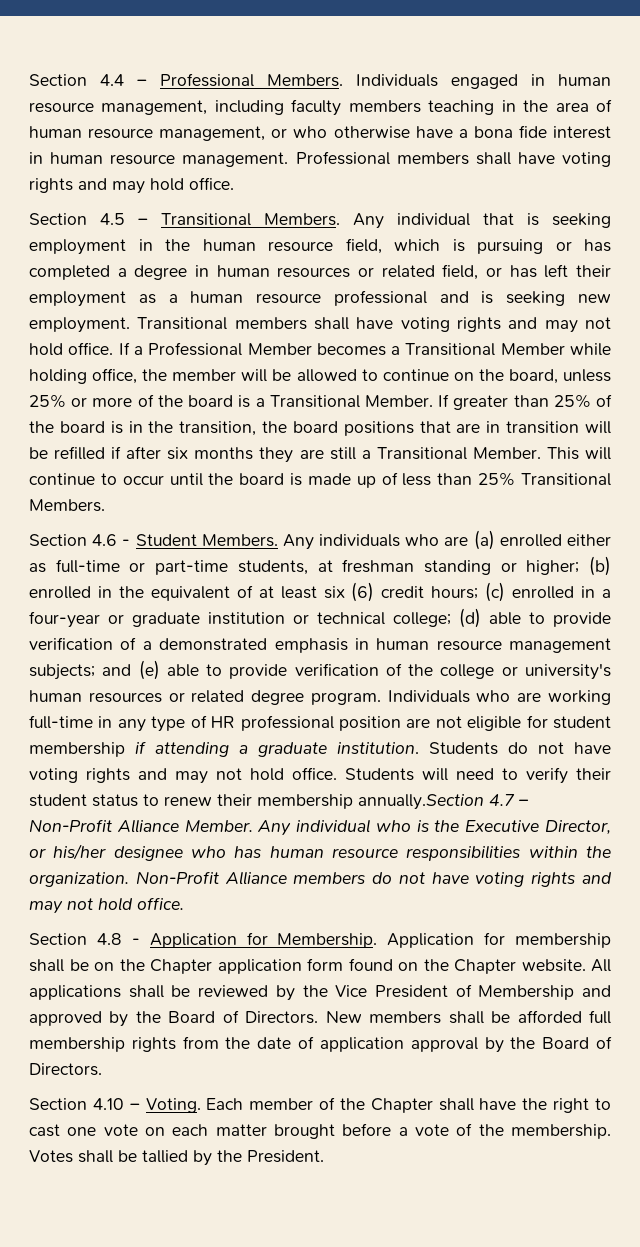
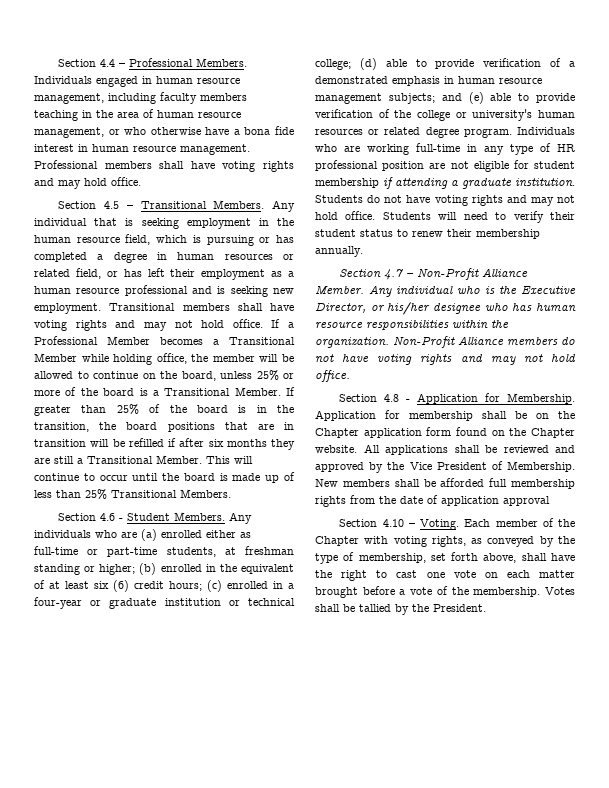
- Students will need to verify their student status to renew their membership annually.Section 4.7 – Non-Profit Alliance Member.
+ Students will need to verify their student status to renew their membership annually.
+ Section 4.7 – Non-Profit Alliance Member.
- All applications shall be reviewed by the Vice President of Membership and approved by the Board of Directors.
+ All applications shall be reviewed and approved by the Vice President of Membership.
- New members shall be afforded full membership rights from the date of application approval by the Board of Directors.
+ New members shall be afforded full membership rights from the date of application approval
- Each member of the Chapter shall have the right to cast one vote on each matter brought before a vote of the membership.
+ Each member of the Chapter with voting rights, as conveyed by the type of membership, set forth above, shall have the right to cast one vote on each matter brought before a vote of the membership.

